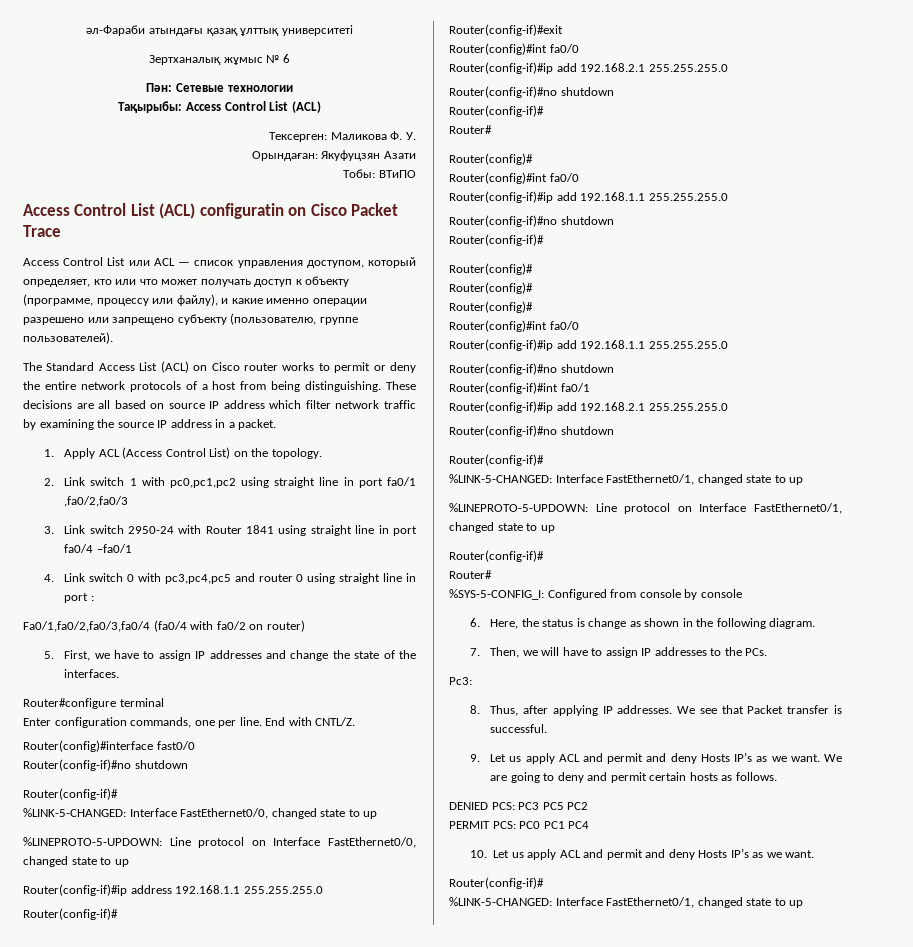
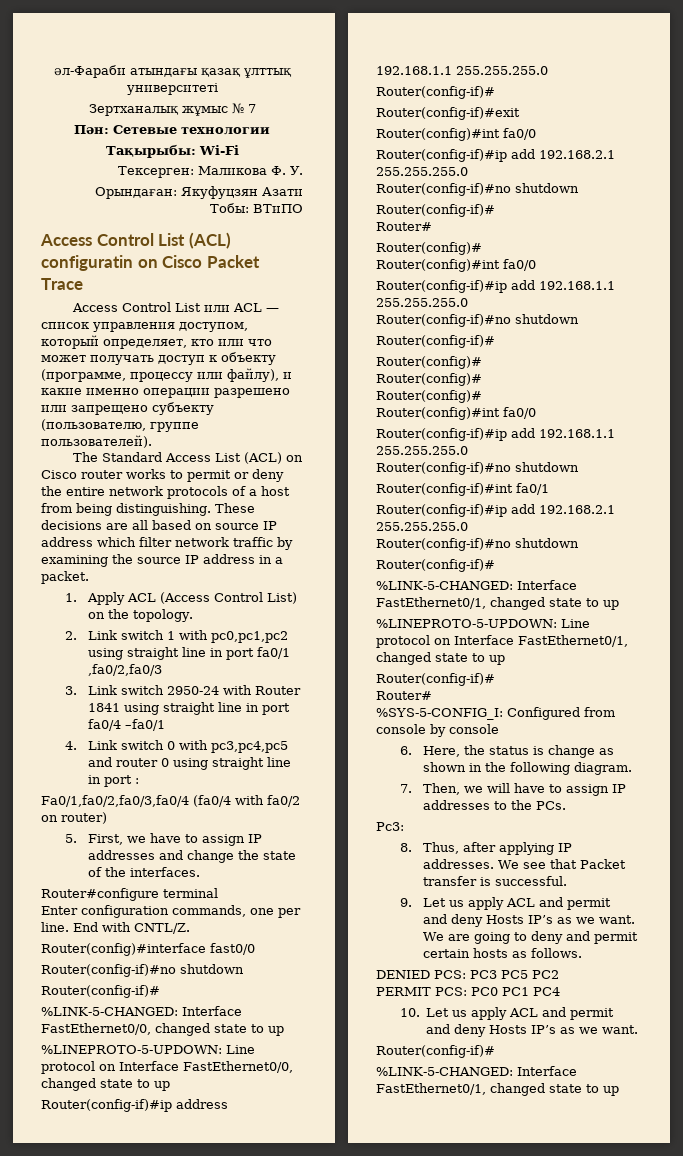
- Зертханалық жұмыс № 6
+ Зертханалық жұмыс № 7
- Тақырыбы: Access Control List (ACL)
+ Тақырыбы: Wi-Fi

